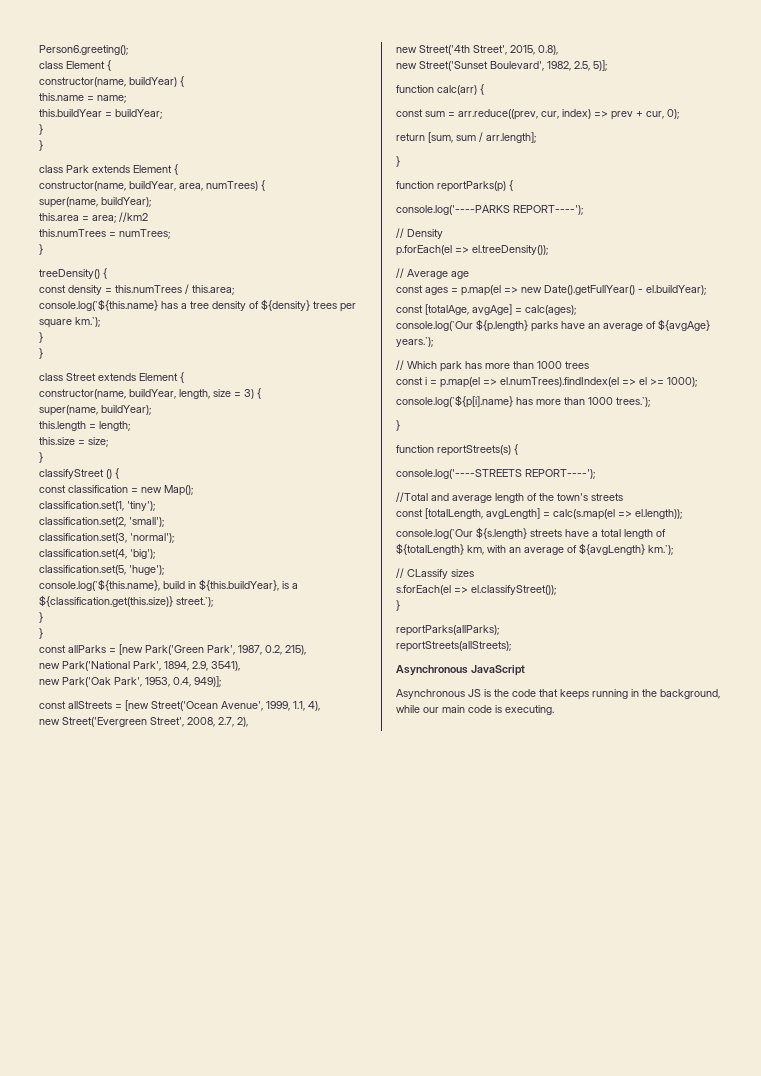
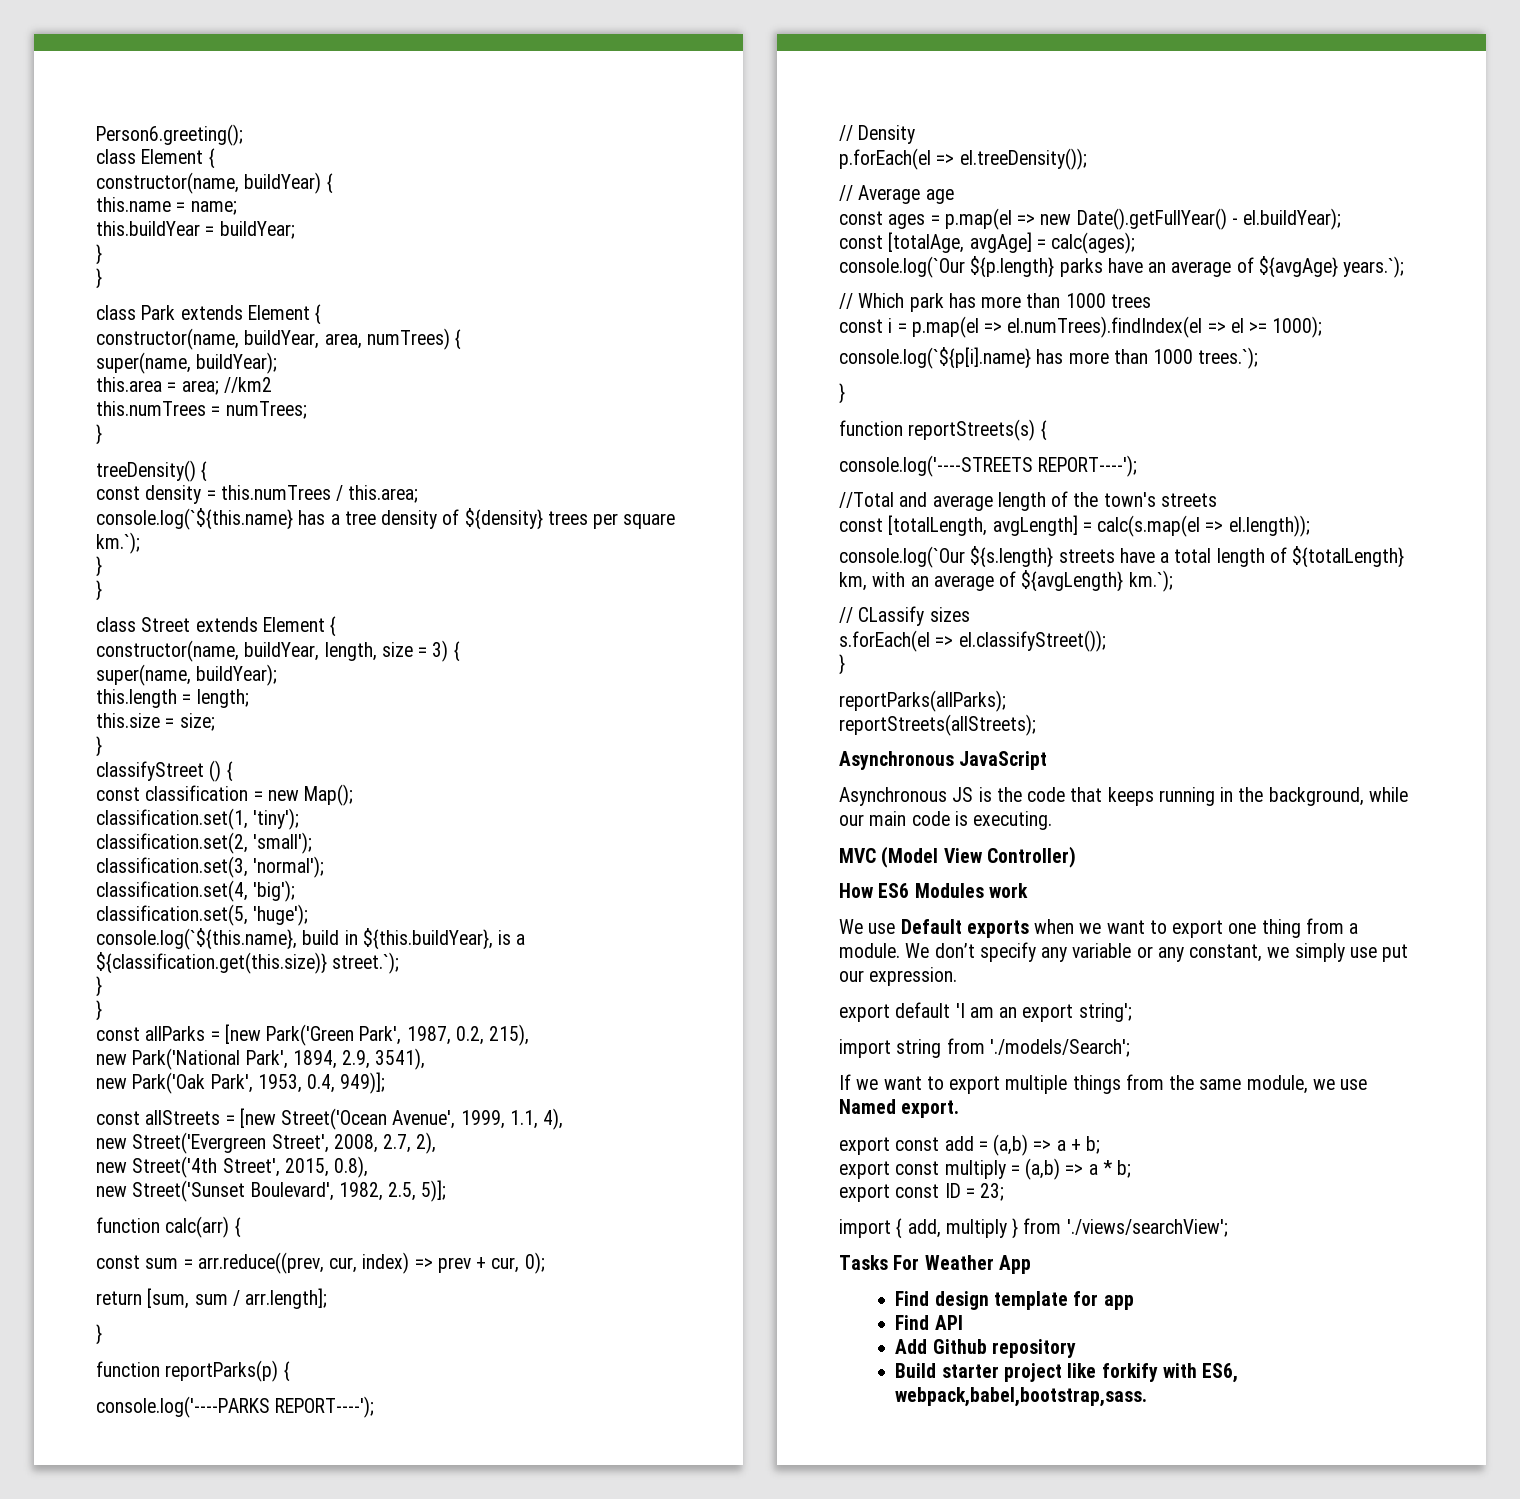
+ MVC (Model View Controller)
+ How ES6 Modules work
+ We use Default exports when we want to export one thing from a module. We don’t specify any variable or any constant, we simply use put our expression.
+ export default 'I am an export string';
+ import string from './models/Search';
+ If we want to export multiple things from the same module, we use Named export.
+ export const add = (a,b) => a + b;
+ export const multiply = (a,b) => a * b;
+ export const ID = 23;
+ import { add, multiply } from './views/searchView';
+ Tasks For Weather App
+ Find design template for app
+ Find API
+ Add Github repository
+ Build starter project like forkify with ES6, webpack,babel,bootstrap,sass.

